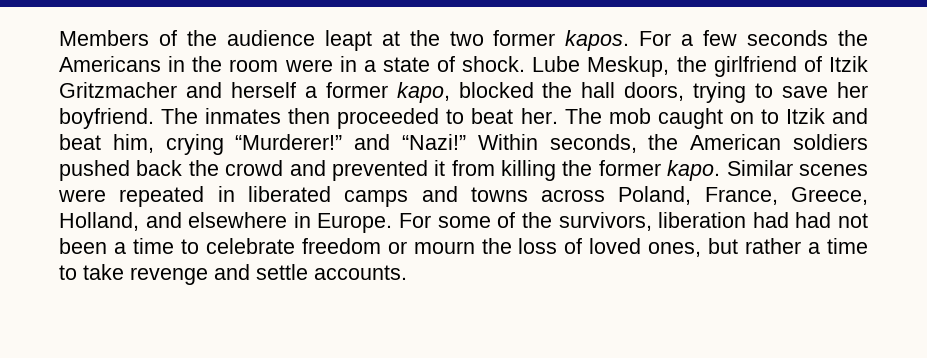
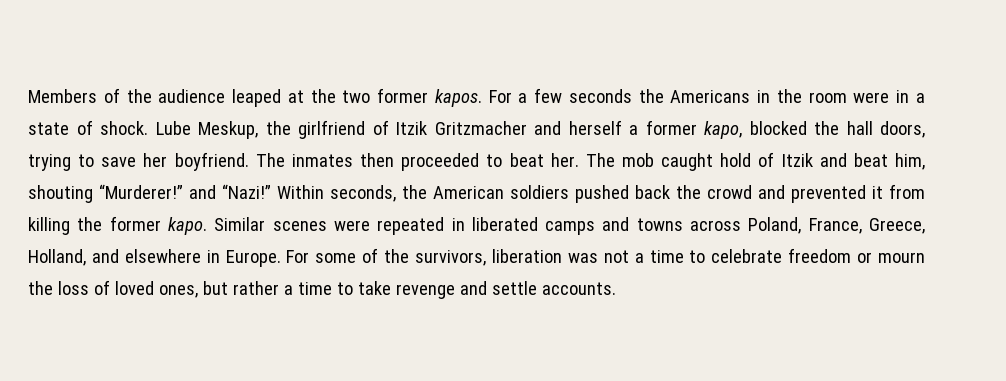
- Members of the audience leapt at the two former kapos.
+ Members of the audience leaped at the two former kapos.
- The mob caught on to Itzik and beat him, crying “Murderer!” and “Nazi!”
+ The mob caught hold of Itzik and beat him, shouting “Murderer!” and “Nazi!”
- For some of the survivors, liberation had had not been a time to celebrate freedom or mourn the loss of loved ones, but rather a time to take revenge and settle accounts.
+ For some of the survivors, liberation was not a time to celebrate freedom or mourn the loss of loved ones, but rather a time to take revenge and settle accounts.

